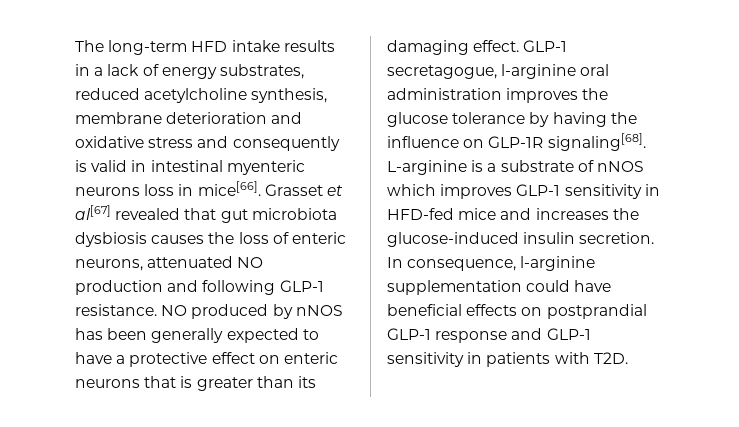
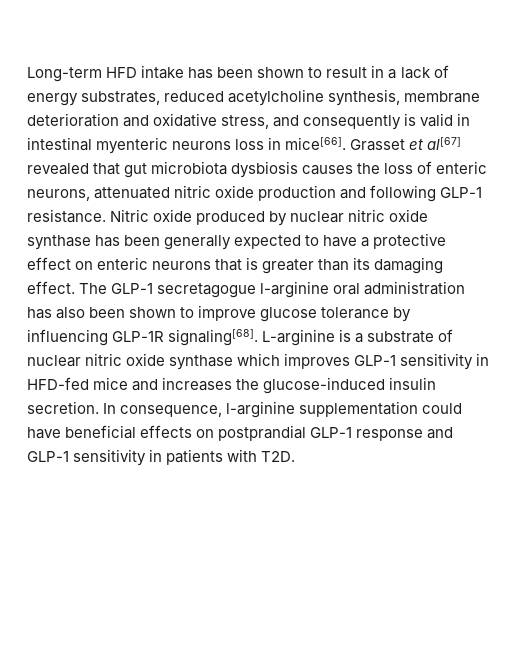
- The long-term HFD intake results in a lack of energy substrates, reduced acetylcholine synthesis, membrane deterioration and oxidative stress and consequently is valid in intestinal myenteric neurons loss in mice[66].
+ Long-term HFD intake has been shown to result in a lack of energy substrates, reduced acetylcholine synthesis, membrane deterioration and oxidative stress, and consequently is valid in intestinal myenteric neurons loss in mice[66].
- Grasset et al[67] revealed that gut microbiota dysbiosis causes the loss of enteric neurons, attenuated NO production and following GLP-1 resistance.
+ Grasset et al[67] revealed that gut microbiota dysbiosis causes the loss of enteric neurons, attenuated nitric oxide production and following GLP-1 resistance.
- NO produced by nNOS has been generally expected to have a protective effect on enteric neurons that is greater than its damaging effect.
+ Nitric oxide produced by nuclear nitric oxide synthase has been generally expected to have a protective effect on enteric neurons that is greater than its damaging effect.
- GLP-1 secretagogue, l-arginine oral administration improves the glucose tolerance by having the influence on GLP-1R signaling[68].
+ The GLP-1 secretagogue l-arginine oral administration has also been shown to improve glucose tolerance by influencing GLP-1R signaling[68].
- L-arginine is a substrate of nNOS which improves GLP-1 sensitivity in HFD-fed mice and increases the glucose-induced insulin secretion.
+ L-arginine is a substrate of nuclear nitric oxide synthase which improves GLP-1 sensitivity in HFD-fed mice and increases the glucose-induced insulin secretion.

